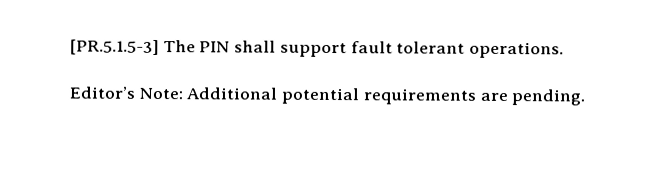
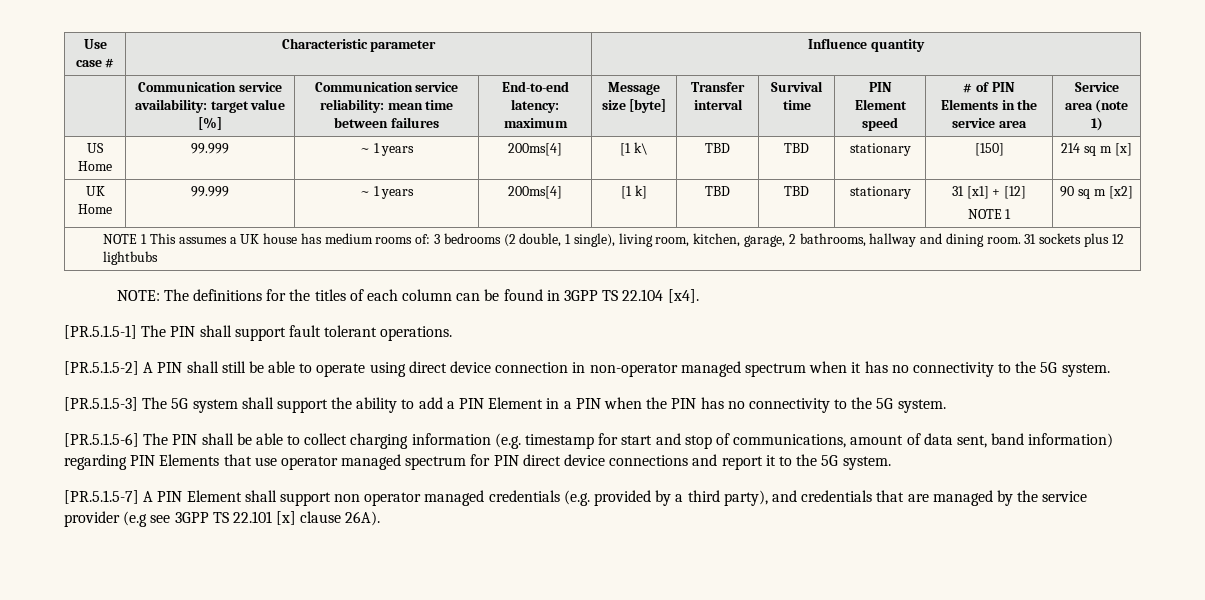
- [PR.5.1.5-3] The PIN shall support fault tolerant operations.
+ Use case # | Characteristic parameter | Influence quantity
+ | Communication service availability: target value [%] | Communication service reliability: mean time between failures | End-to-end latency: maximum | Message size [byte] | Transfer interval | Survival time | PIN Element speed | # of PIN Elements in the service area | Service area (note 1)
+ US Home | 99.999 | ~ 1 years | 200ms[4] | [1 k\ | TBD | TBD | stationary | [150] | 214 sq m [x]
+ UK Home | 99.999 | ~ 1 years | 200ms[4] | [1 k] | TBD | TBD | stationary | 31 [x1] + [12]
+ NOTE 1 | 90 sq m [x2]
+ NOTE 1 This assumes a UK house has medium rooms of: 3 bedrooms (2 double, 1 single), living room, kitchen, garage, 2 bathrooms, hallway and dining room. 31 sockets plus 12 lightbubs
+ NOTE: The definitions for the titles of each column can be found in 3GPP TS 22.104 [x4].
+ [PR.5.1.5-1] The PIN shall support fault tolerant operations.
- Editor’s Note: Additional potential requirements are pending.
+ [PR.5.1.5-2] A PIN shall still be able to operate using direct device connection in non-operator managed spectrum when it has no connectivity to the 5G system.
+ [PR.5.1.5-3] The 5G system shall support the ability to add a PIN Element in a PIN when the PIN has no connectivity to the 5G system.
+ [PR.5.1.5-6] The PIN shall be able to collect charging information (e.g. timestamp for start and stop of communications, amount of data sent, band information) regarding PIN Elements that use operator managed spectrum for PIN direct device connections and report it to the 5G system.
+ [PR.5.1.5-7] A PIN Element shall support non operator managed credentials (e.g. provided by a third party), and credentials that are managed by the service provider (e.g see 3GPP TS 22.101 [x] clause 26A).

